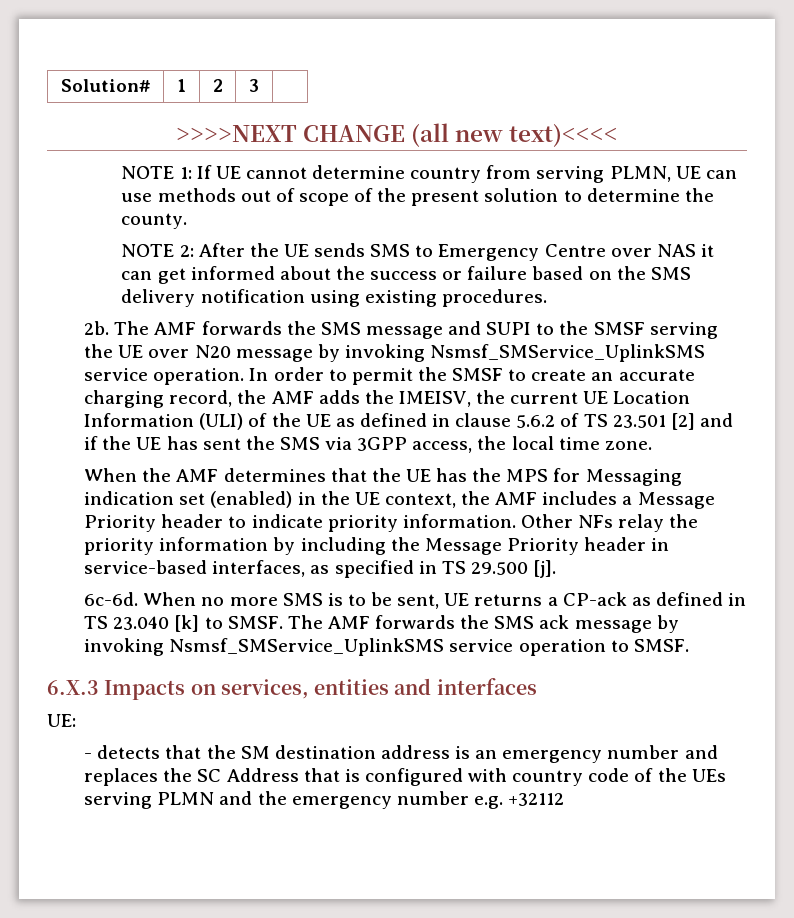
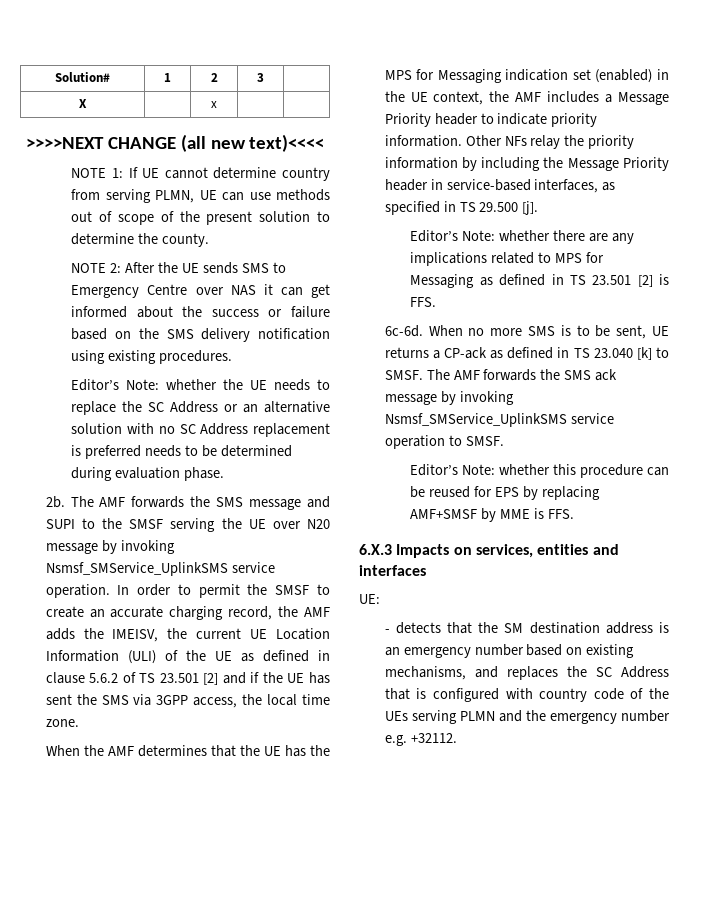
+ X | | x | |
+ Editor’s Note: whether the UE needs to replace the SC Address or an alternative solution with no SC Address replacement is preferred needs to be determined during evaluation phase.
+ Editor’s Note: whether there are any implications related to MPS for Messaging as defined in TS 23.501 [2] is FFS.
+ Editor’s Note: whether this procedure can be reused for EPS by replacing AMF+SMSF by MME is FFS.
- - detects that the SM destination address is an emergency number and replaces the SC Address that is configured with country code of the UEs serving PLMN and the emergency number e.g. +32112
+ - detects that the SM destination address is an emergency number based on existing mechanisms, and replaces the SC Address that is configured with country code of the UEs serving PLMN and the emergency number e.g. +32112.

